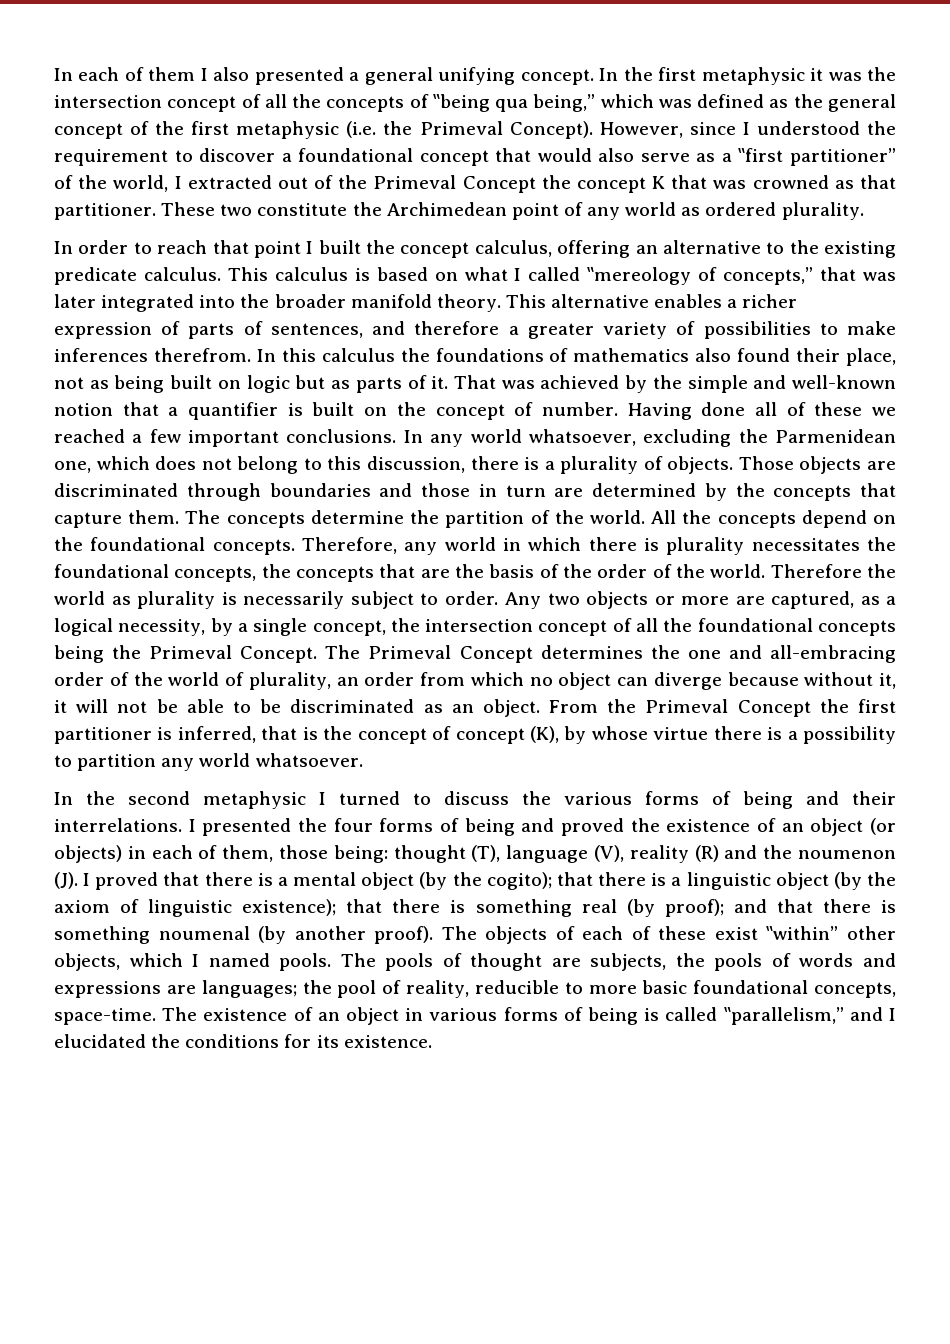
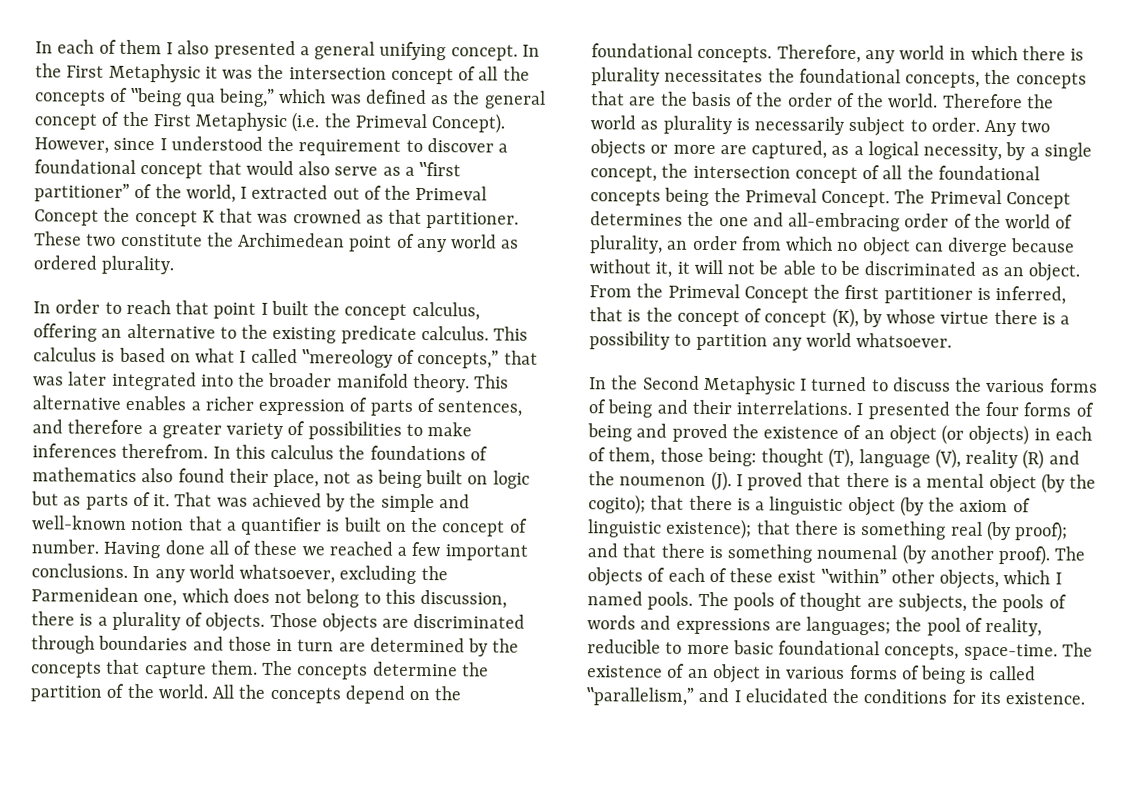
- In the first metaphysic it was the intersection concept of all the concepts of ‟being qua being,” which was defined as the general concept of the first metaphysic (i.e. the Primeval Concept).
+ In the First Metaphysic it was the intersection concept of all the concepts of ‟being qua being,” which was defined as the general concept of the First Metaphysic (i.e. the Primeval Concept).
- In the second metaphysic I turned to discuss the various forms of being and their interrelations.
+ In the Second Metaphysic I turned to discuss the various forms of being and their interrelations.

